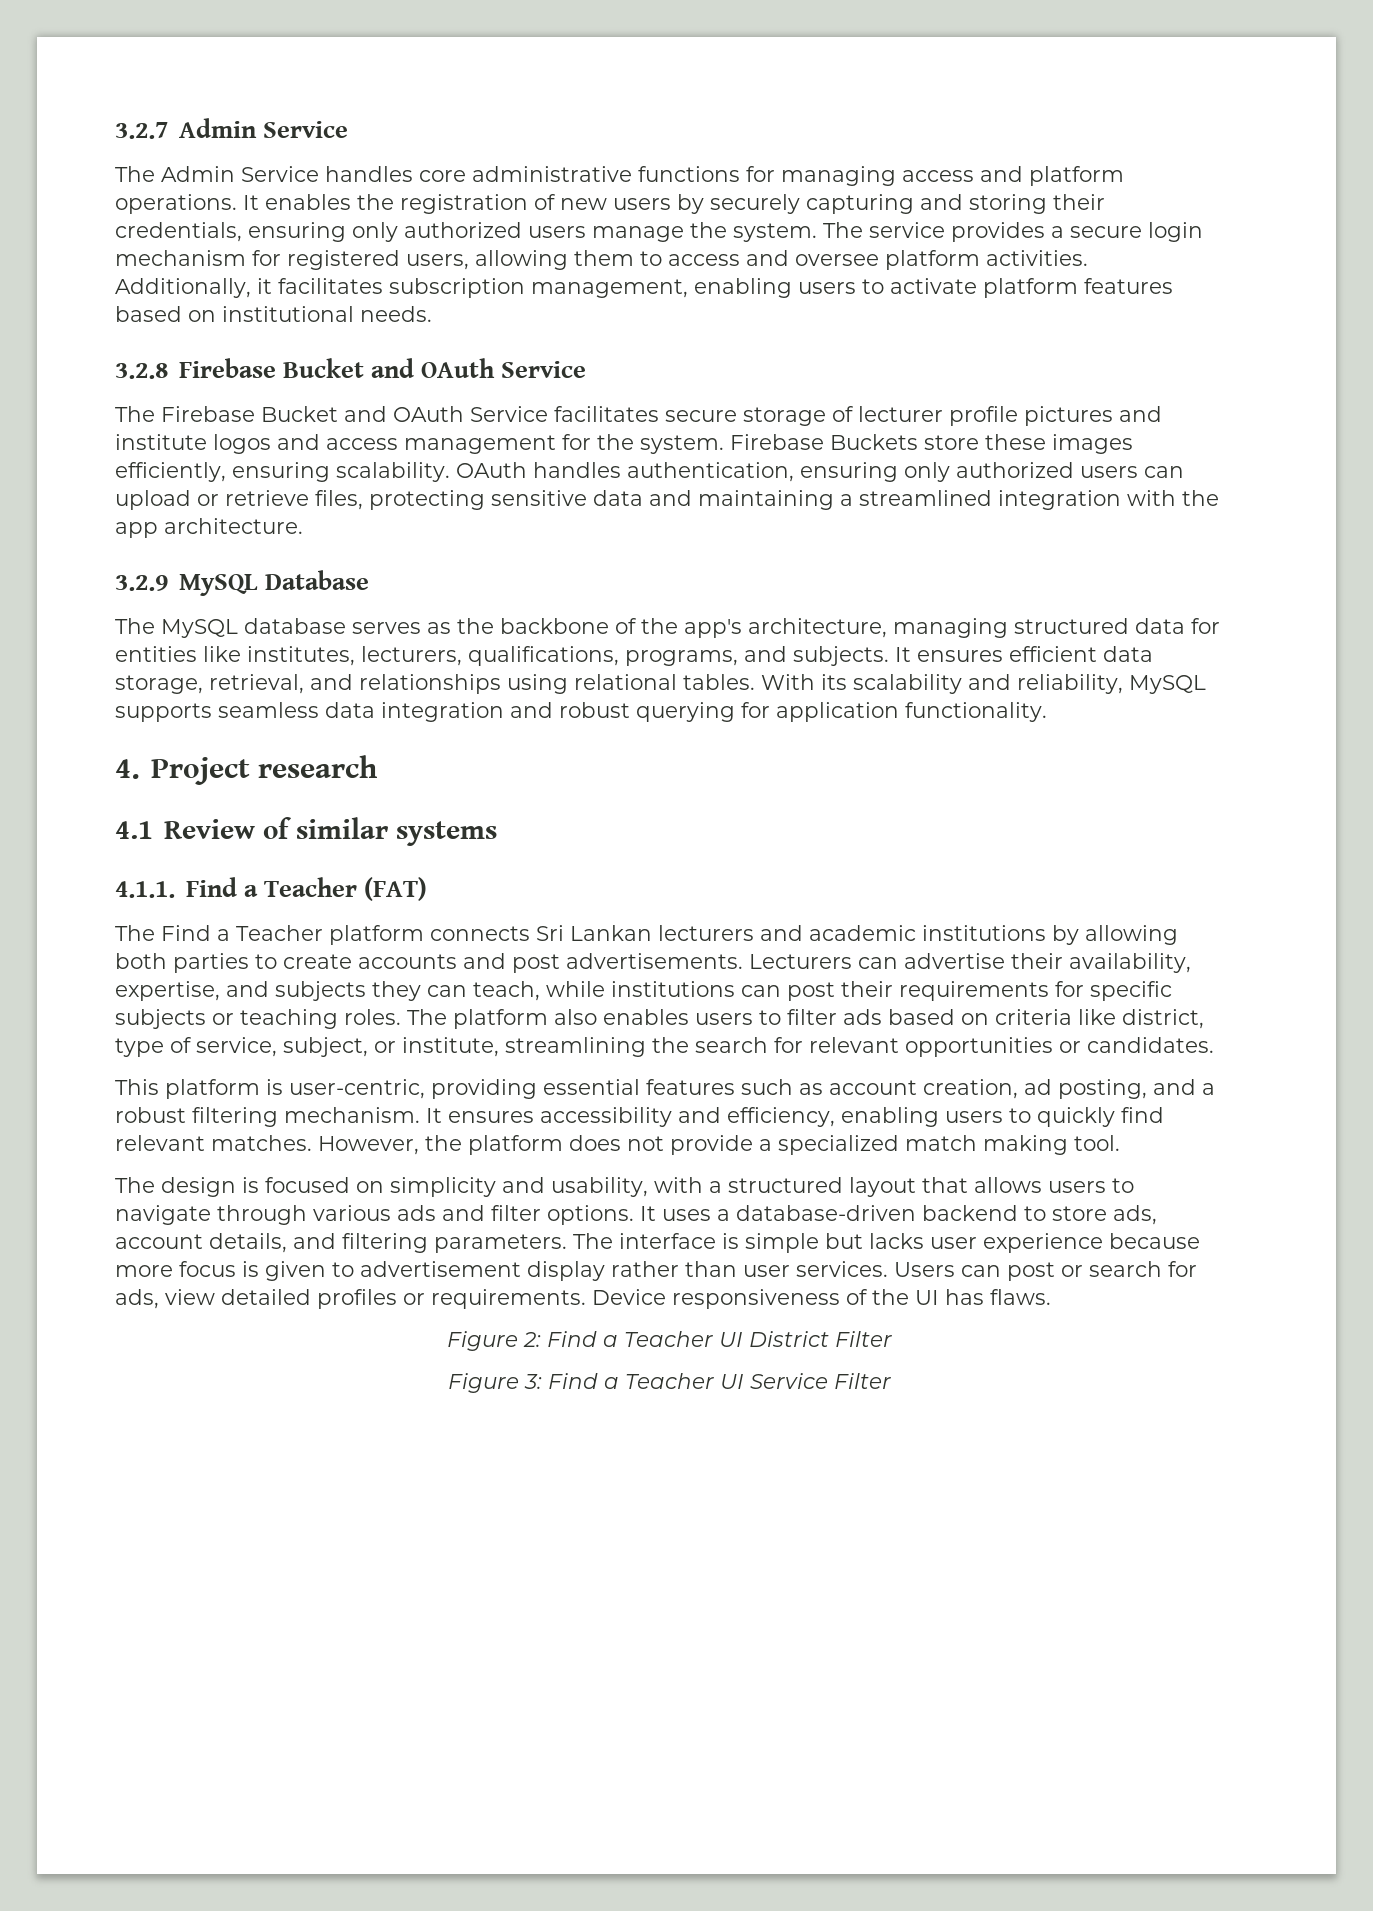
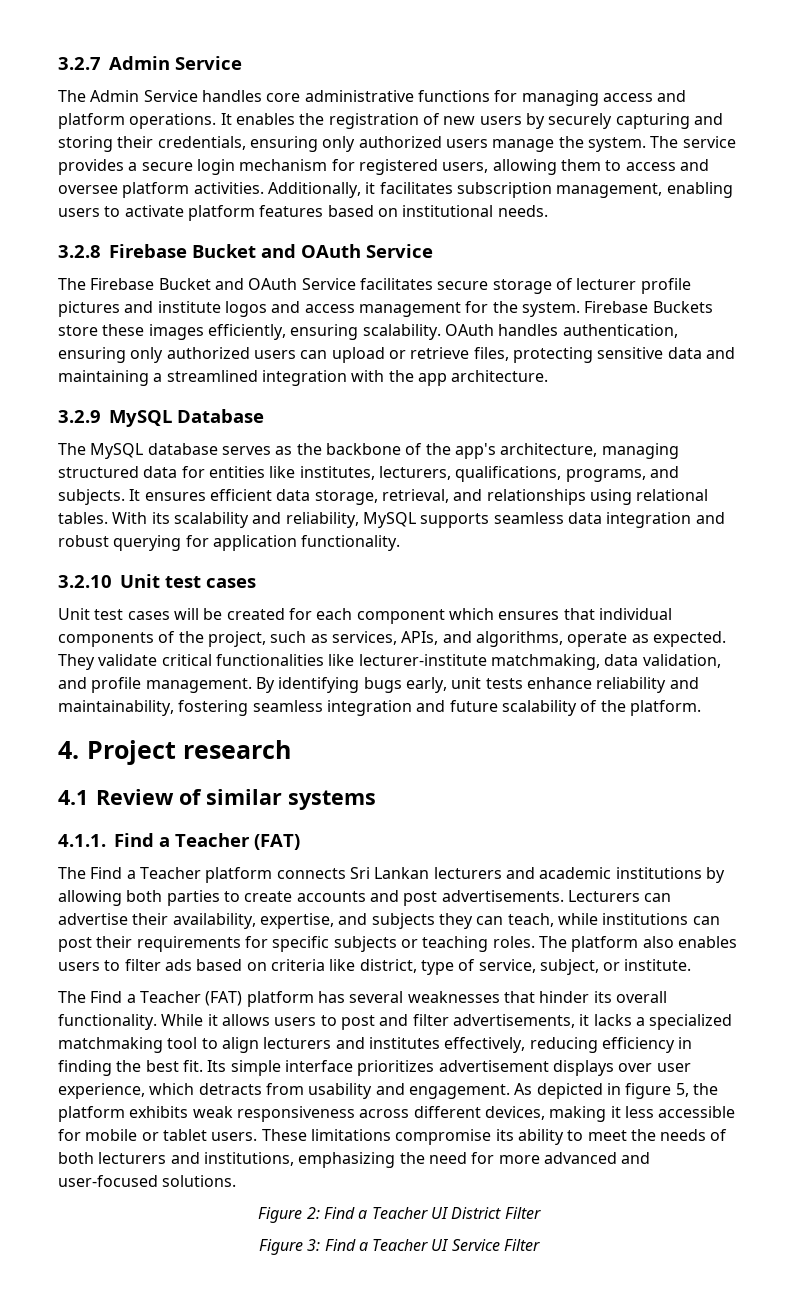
+ 3.2.10 Unit test cases
+ Unit test cases will be created for each component which ensures that individual components of the project, such as services, APIs, and algorithms, operate as expected. They validate critical functionalities like lecturer-institute matchmaking, data validation, and profile management. By identifying bugs early, unit tests enhance reliability and maintainability, fostering seamless integration and future scalability of the platform.
- The platform also enables users to filter ads based on criteria like district, type of service, subject, or institute, streamlining the search for relevant opportunities or candidates.
- This platform is user-centric, providing essential features such as account creation, ad posting, and a robust filtering mechanism. It ensures accessibility and efficiency, enabling users to quickly find relevant matches. However, the platform does not provide a specialized match making tool.
- The design is focused on simplicity and usability, with a structured layout that allows users to navigate through various ads and filter options. It uses a database-driven backend to store ads, account details, and filtering parameters. The interface is simple but lacks user experience because more focus is given to advertisement display rather than user services. Users can post or search for ads, view detailed profiles or requirements. Device responsiveness of the UI has flaws.
+ The platform also enables users to filter ads based on criteria like district, type of service, subject, or institute.
+ The Find a Teacher (FAT) platform has several weaknesses that hinder its overall functionality. While it allows users to post and filter advertisements, it lacks a specialized matchmaking tool to align lecturers and institutes effectively, reducing efficiency in finding the best fit. Its simple interface prioritizes advertisement displays over user experience, which detracts from usability and engagement. As depicted in figure 5, the platform exhibits weak responsiveness across different devices, making it less accessible for mobile or tablet users. These limitations compromise its ability to meet the needs of both lecturers and institutions, emphasizing the need for more advanced and user-focused solutions.

